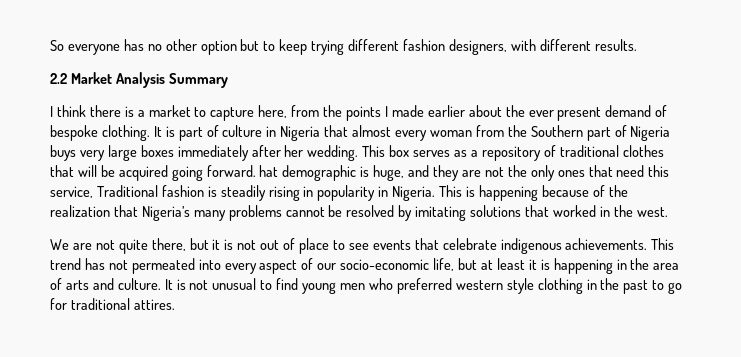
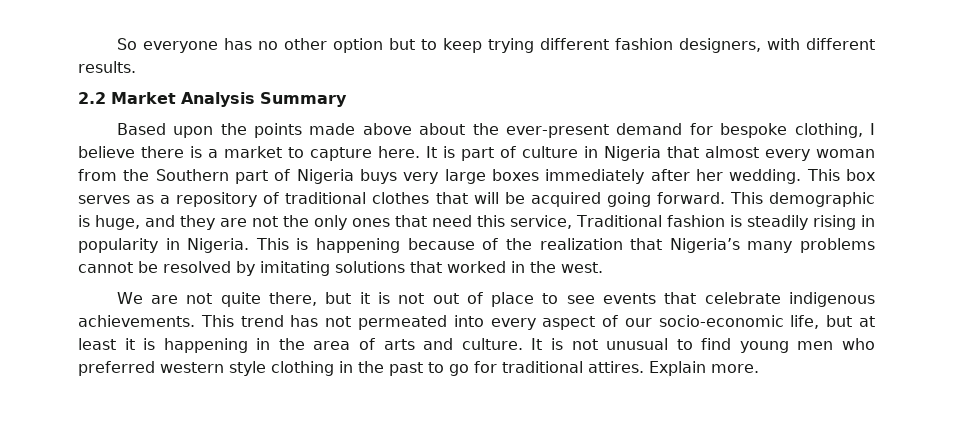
- I think there is a market to capture here, from the points I made earlier about the ever present demand of bespoke clothing.
+ Based upon the points made above about the ever-present demand for bespoke clothing, I believe there is a market to capture here.
- This box serves as a repository of traditional clothes that will be acquired going forward. hat demographic is huge, and they are not the only ones that need this service, Traditional fashion is steadily rising in popularity in Nigeria.
+ This box serves as a repository of traditional clothes that will be acquired going forward. This demographic is huge, and they are not the only ones that need this service, Traditional fashion is steadily rising in popularity in Nigeria.
+ Explain more.

